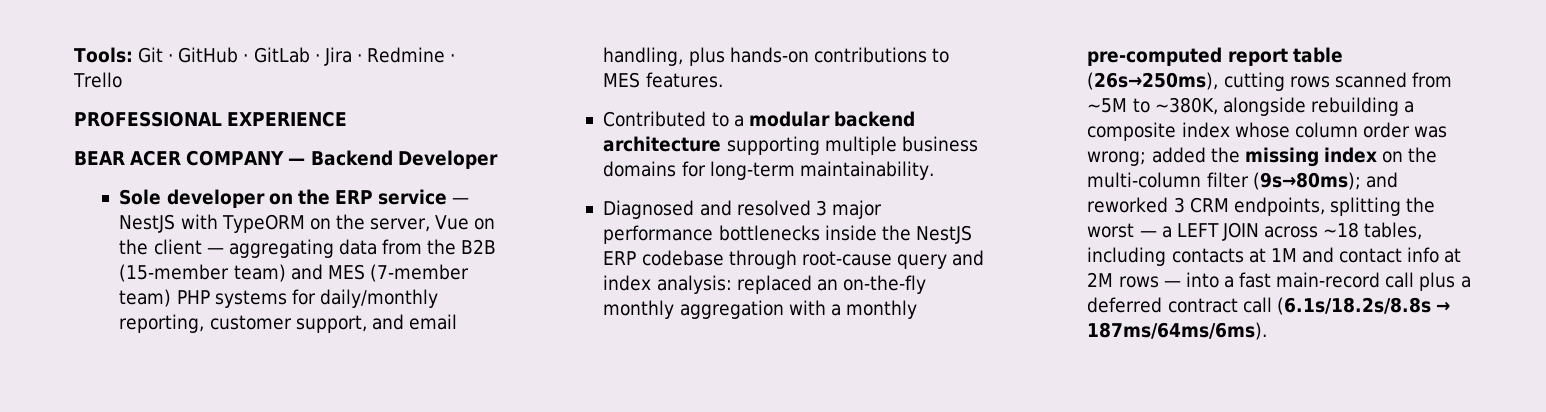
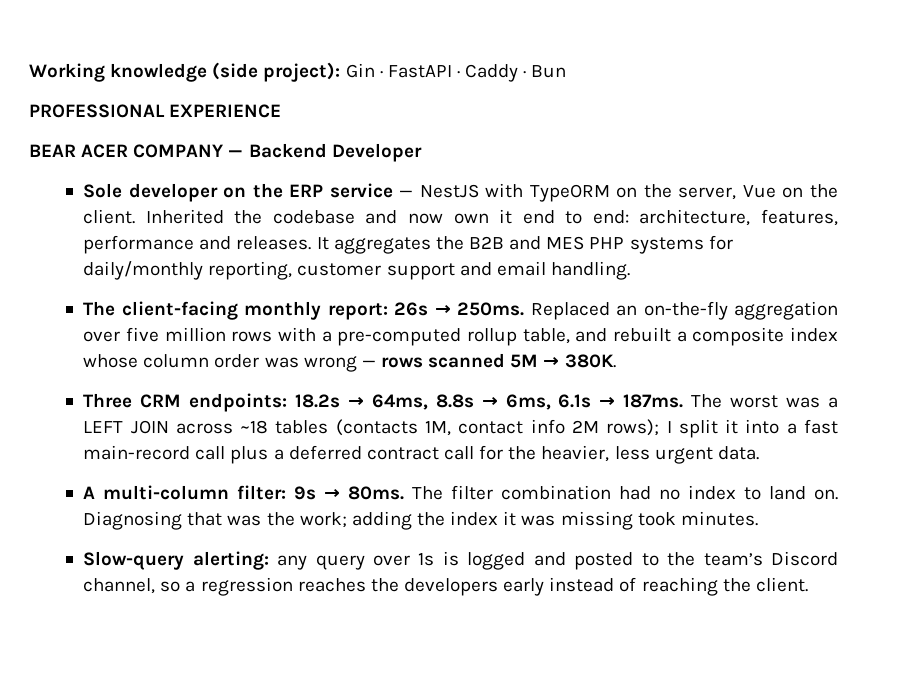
- Tools: Git · GitHub · GitLab · Jira · Redmine · Trello
+ Working knowledge (side project): Gin · FastAPI · Caddy · Bun
- Sole developer on the ERP service — NestJS with TypeORM on the server, Vue on the client — aggregating data from the B2B (15-member team) and MES (7-member team) PHP systems for daily/monthly reporting, customer support, and email handling, plus hands-on contributions to MES features.
- Contributed to a modular backend architecture supporting multiple business domains for long-term maintainability.
- Diagnosed and resolved 3 major performance bottlenecks inside the NestJS ERP codebase through root-cause query and index analysis: replaced an on-the-fly monthly aggregation with a monthly pre-computed report table (26s→250ms), cutting rows scanned from ~5M to ~380K, alongside rebuilding a composite index whose column order was wrong; added the missing index on the multi-column filter (9s→80ms); and reworked 3 CRM endpoints, splitting the worst — a LEFT JOIN across ~18 tables, including contacts at 1M and contact info at 2M rows — into a fast main-record call plus a deferred contract call (6.1s/18.2s/8.8s → 187ms/64ms/6ms).
+ Sole developer on the ERP service — NestJS with TypeORM on the server, Vue on the client. Inherited the codebase and now own it end to end: architecture, features, performance and releases. It aggregates the B2B and MES PHP systems for daily/monthly reporting, customer support and email handling.
+ The client-facing monthly report: 26s → 250ms. Replaced an on-the-fly aggregation over five million rows with a pre-computed rollup table, and rebuilt a composite index whose column order was wrong — rows scanned 5M → 380K.
+ Three CRM endpoints: 18.2s → 64ms, 8.8s → 6ms, 6.1s → 187ms. The worst was a LEFT JOIN across ~18 tables (contacts 1M, contact info 2M rows); I split it into a fast main-record call plus a deferred contract call for the heavier, less urgent data.
+ A multi-column filter: 9s → 80ms. The filter combination had no index to land on. Diagnosing that was the work; adding the index it was missing took minutes.
+ Slow-query alerting: any query over 1s is logged and posted to the team’s Discord channel, so a regression reaches the developers early instead of reaching the client.

